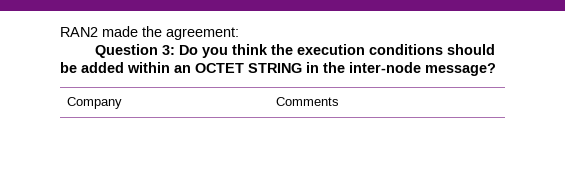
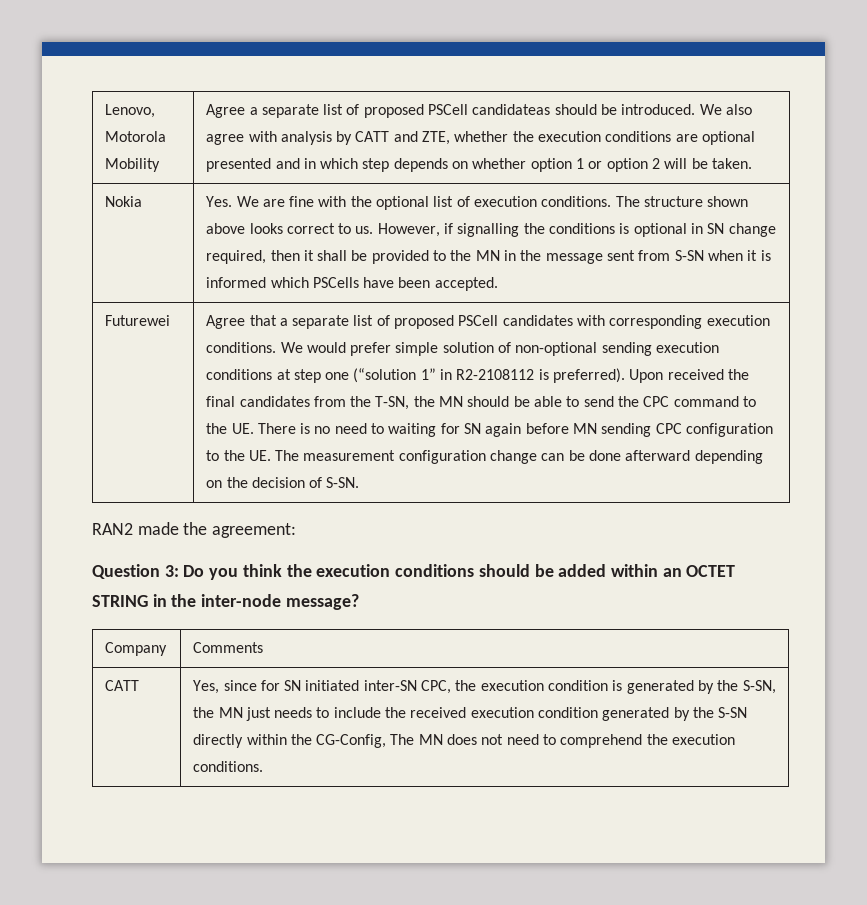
+ Lenovo, Motorola Mobility | Agree a separate list of proposed PSCell candidateas should be introduced. We also agree with analysis by CATT and ZTE, whether the execution conditions are optional presented and in which step depends on whether option 1 or option 2 will be taken.
+ Nokia | Yes. We are fine with the optional list of execution conditions. The structure shown above looks correct to us. However, if signalling the conditions is optional in SN change required, then it shall be provided to the MN in the message sent from S-SN when it is informed which PSCells have been accepted.
+ Futurewei | Agree that a separate list of proposed PSCell candidates with corresponding execution conditions. We would prefer simple solution of non-optional sending execution conditions at step one (“solution 1” in R2-2108112 is preferred). Upon received the final candidates from the T-SN, the MN should be able to send the CPC command to the UE. There is no need to waiting for SN again before MN sending CPC configuration to the UE. The measurement configuration change can be done afterward depending on the decision of S-SN.
+ CATT | Yes, since for SN initiated inter-SN CPC, the execution condition is generated by the S-SN, the MN just needs to include the received execution condition generated by the S-SN directly within the CG-Config, The MN does not need to comprehend the execution conditions.

